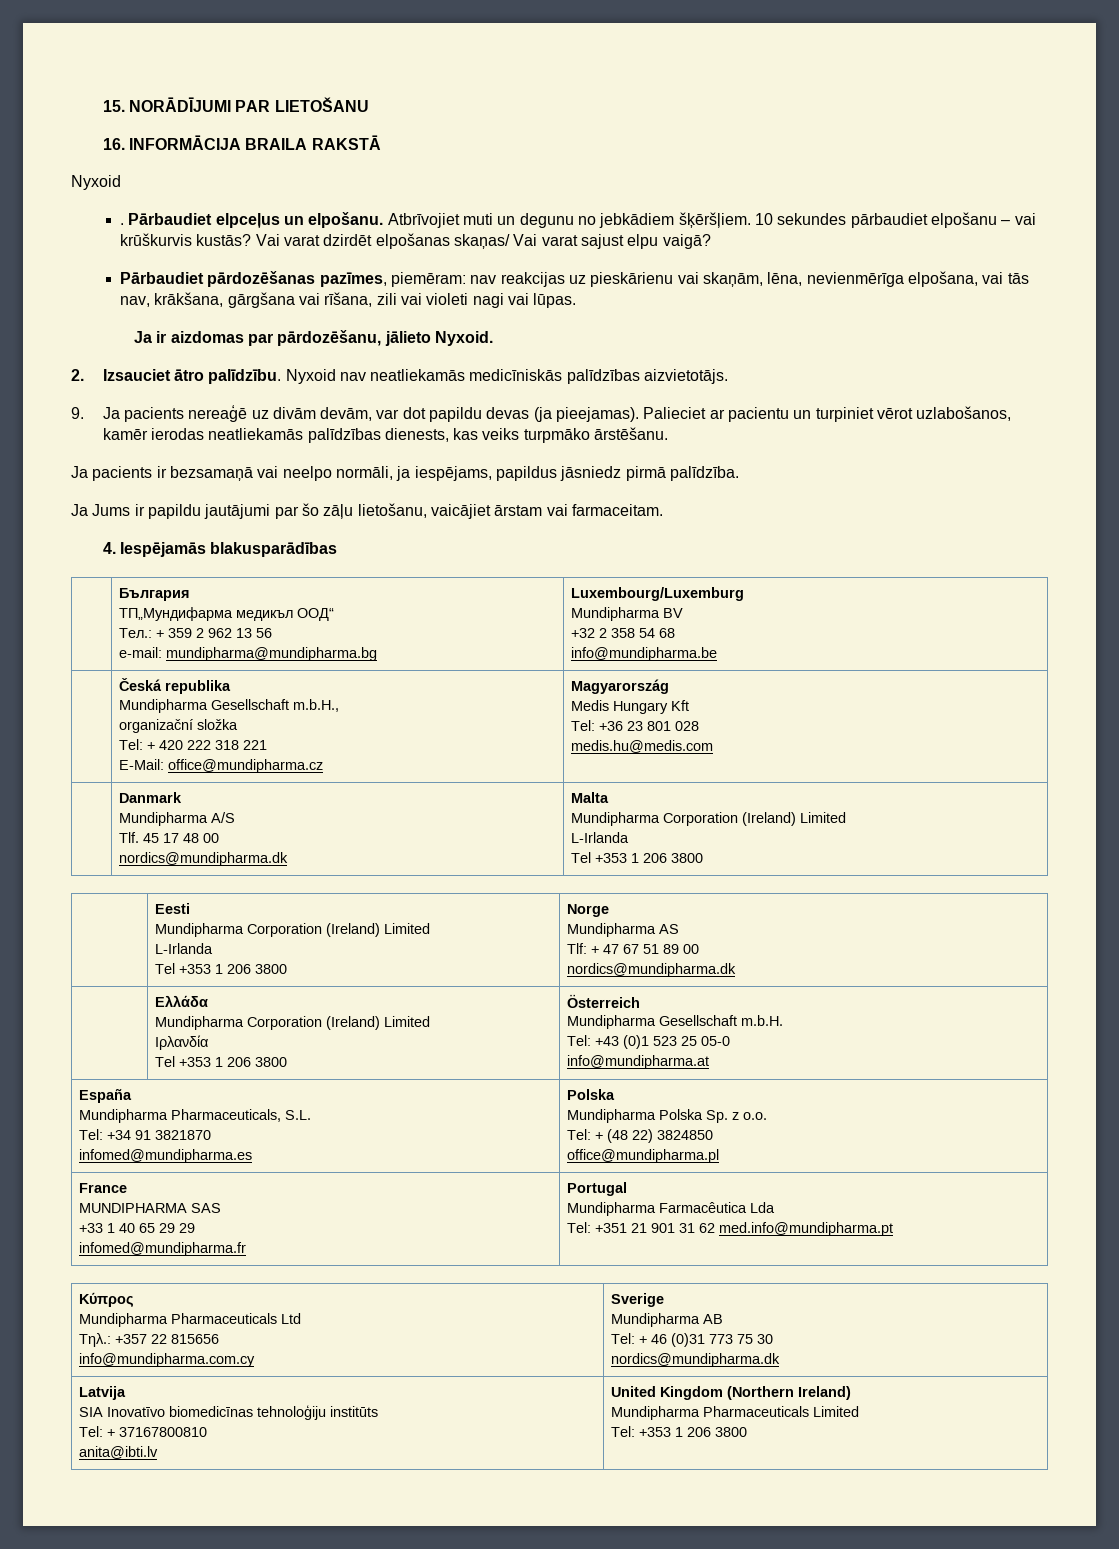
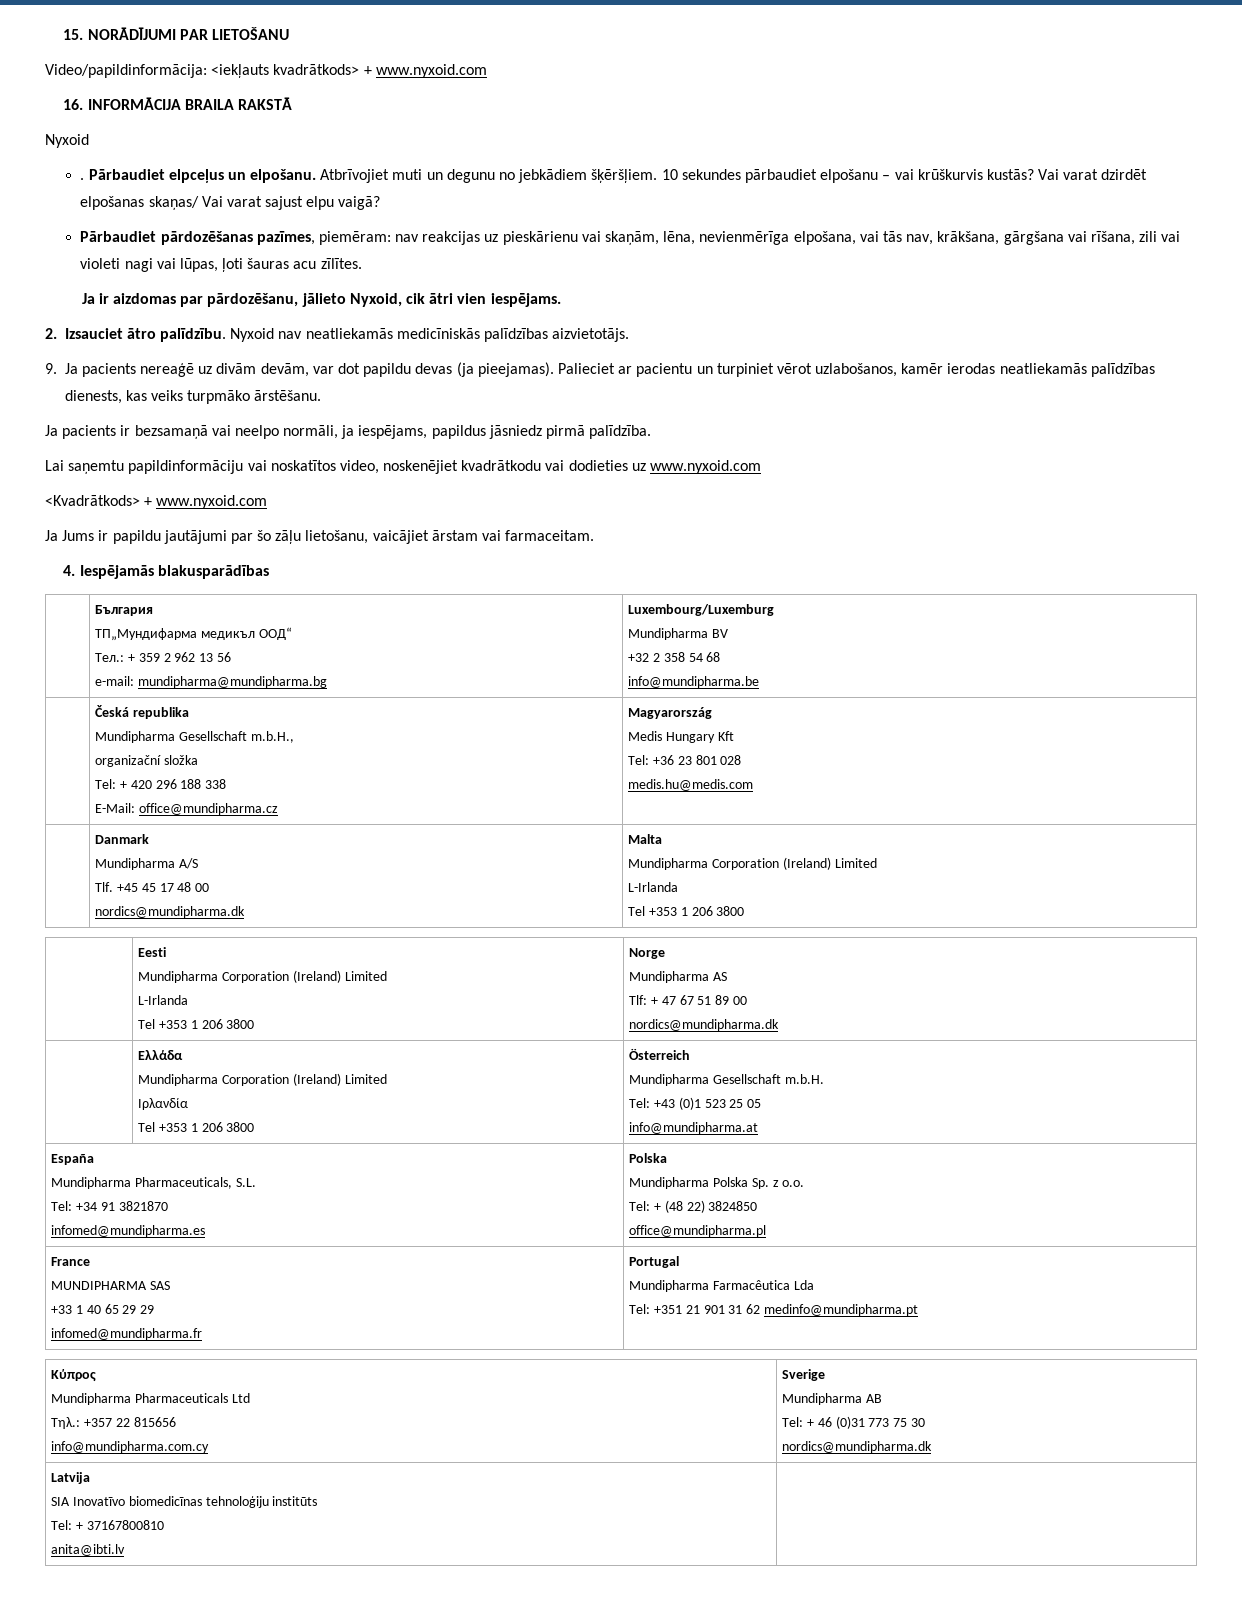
+ Video/papildinformācija: <iekļauts kvadrātkods> + www.nyxoid.com
- Pārbaudiet pārdozēšanas pazīmes, piemēram: nav reakcijas uz pieskārienu vai skaņām, lēna, nevienmērīga elpošana, vai tās nav, krākšana, gārgšana vai rīšana, zili vai violeti nagi vai lūpas.
+ Pārbaudiet pārdozēšanas pazīmes, piemēram: nav reakcijas uz pieskārienu vai skaņām, lēna, nevienmērīga elpošana, vai tās nav, krākšana, gārgšana vai rīšana, zili vai violeti nagi vai lūpas, ļoti šauras acu zīlītes.
- Ja ir aizdomas par pārdozēšanu, jālieto Nyxoid.
+ Ja ir aizdomas par pārdozēšanu, jālieto Nyxoid, cik ātri vien iespējams.
+ Lai saņemtu papildinformāciju vai noskatītos video, noskenējiet kvadrātkodu vai dodieties uz www.nyxoid.com
+ <Kvadrātkods> + www.nyxoid.com
  | Česká republika
  Mundipharma Gesellschaft m.b.H.,
  organizační složka
- Tel: + 420 222 318 221
+ Tel: + 420 296 188 338
  | Danmark
  Mundipharma A/S
- Tlf. 45 17 48 00
+ Tlf. +45 45 17 48 00
  | Ελλάδα
  Mundipharma Corporation (Ireland) Limited
  Ιρλανδία
  Tel +353 1 206 3800 | Österreich
  Mundipharma Gesellschaft m.b.H.
- Tel: +43 (0)1 523 25 05-0
+ Tel: +43 (0)1 523 25 05
  France
  MUNDIPHARMA SAS
  +33 1 40 65 29 29
  infomed@mundipharma.fr | Portugal
  Mundipharma Farmacêutica Lda
- Tel: +351 21 901 31 62 med.info@mundipharma.pt
+ Tel: +351 21 901 31 62 medinfo@mundipharma.pt
  Latvija
  SIA Inovatīvo biomedicīnas tehnoloģiju institūts
  Tel: + 37167800810
- anita@ibti.lv | United Kingdom (Northern Ireland)
- Mundipharma Pharmaceuticals Limited
- Tel: +353 1 206 3800
+ anita@ibti.lv |

